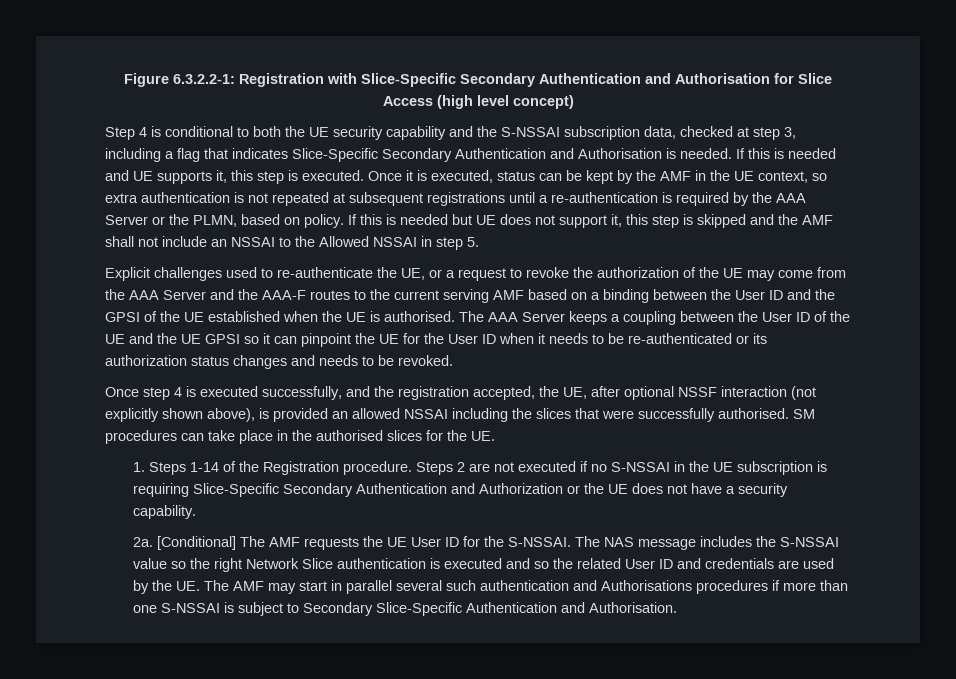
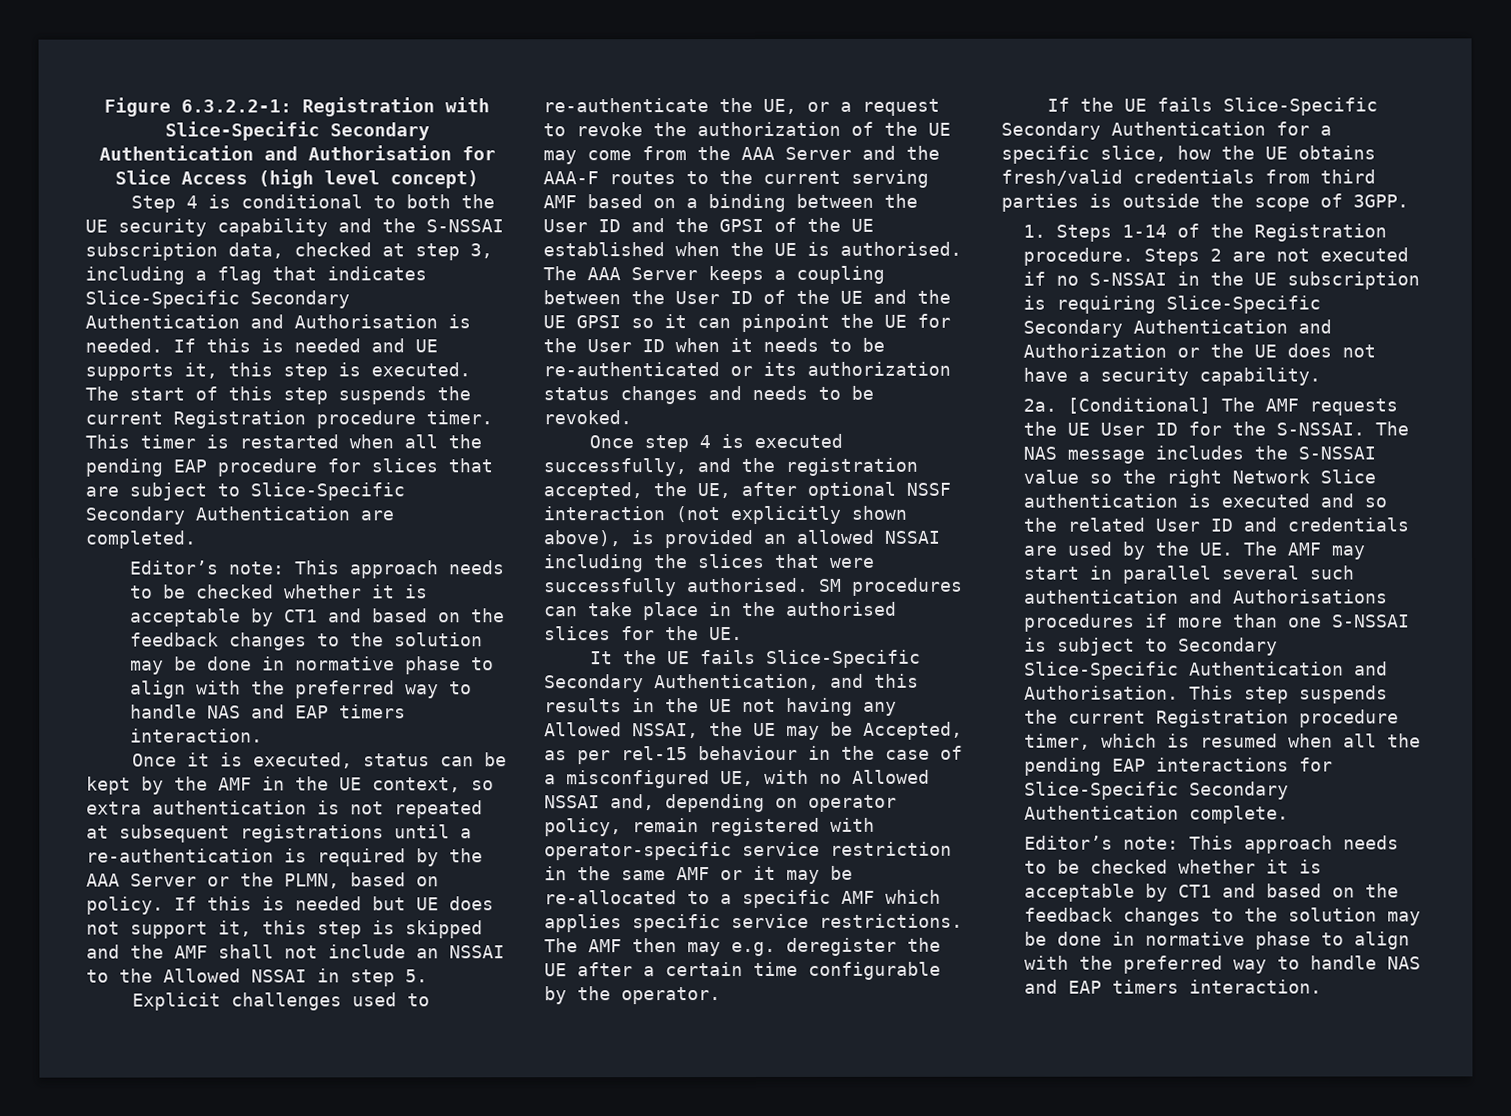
- If this is needed and UE supports it, this step is executed. Once it is executed, status can be kept by the AMF in the UE context, so extra authentication is not repeated at subsequent registrations until a re-authentication is required by the AAA Server or the PLMN, based on policy.
+ If this is needed and UE supports it, this step is executed. The start of this step suspends the current Registration procedure timer. This timer is restarted when all the pending EAP procedure for slices that are subject to Slice-Specific Secondary Authentication are completed.
+ Editor’s note: This approach needs to be checked whether it is acceptable by CT1 and based on the feedback changes to the solution may be done in normative phase to align with the preferred way to handle NAS and EAP timers interaction.
+ Once it is executed, status can be kept by the AMF in the UE context, so extra authentication is not repeated at subsequent registrations until a re-authentication is required by the AAA Server or the PLMN, based on policy.
+ It the UE fails Slice-Specific Secondary Authentication, and this results in the UE not having any Allowed NSSAI, the UE may be Accepted, as per rel-15 behaviour in the case of a misconfigured UE, with no Allowed NSSAI and, depending on operator policy, remain registered with operator-specific service restriction in the same AMF or it may be re-allocated to a specific AMF which applies specific service restrictions. The AMF then may e.g. deregister the UE after a certain time configurable by the operator.
+ If the UE fails Slice-Specific Secondary Authentication for a specific slice, how the UE obtains fresh/valid credentials from third parties is outside the scope of 3GPP.
+ This step suspends the current Registration procedure timer, which is resumed when all the pending EAP interactions for Slice-Specific Secondary Authentication complete.
+ Editor’s note: This approach needs to be checked whether it is acceptable by CT1 and based on the feedback changes to the solution may be done in normative phase to align with the preferred way to handle NAS and EAP timers interaction.

